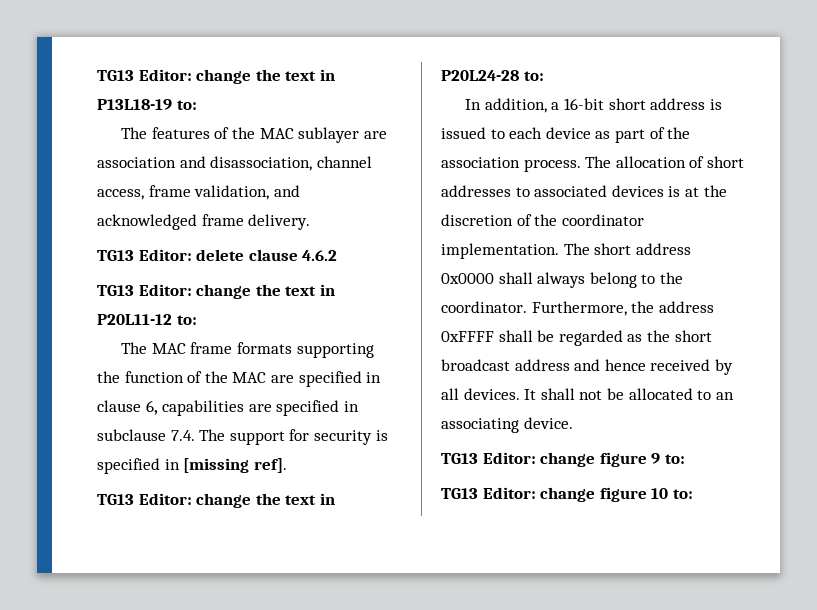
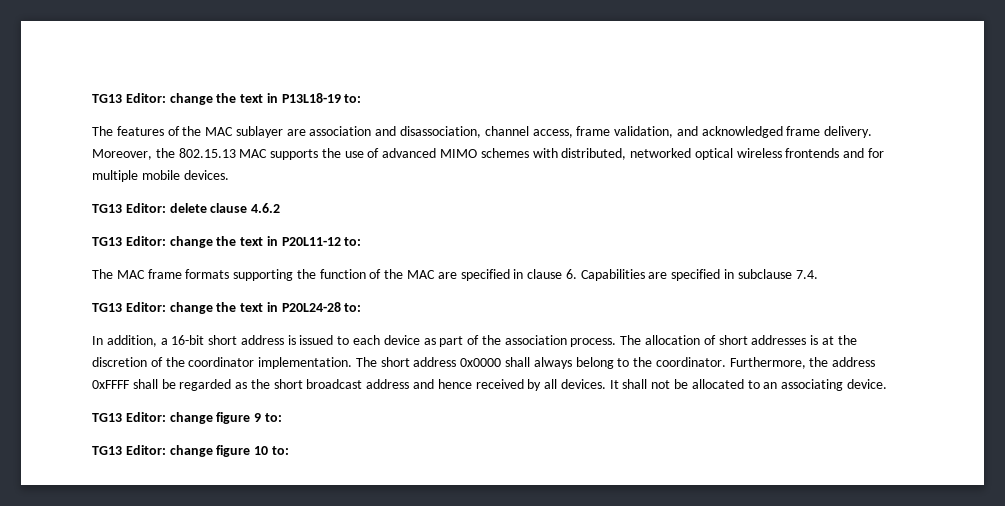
+ Moreover, the 802.15.13 MAC supports the use of advanced MIMO schemes with distributed, networked optical wireless frontends and for multiple mobile devices.
- The MAC frame formats supporting the function of the MAC are specified in clause 6, capabilities are specified in subclause 7.4. The support for security is specified in [missing ref].
+ The MAC frame formats supporting the function of the MAC are specified in clause 6. Capabilities are specified in subclause 7.4.
- The allocation of short addresses to associated devices is at the discretion of the coordinator implementation.
+ The allocation of short addresses is at the discretion of the coordinator implementation.

